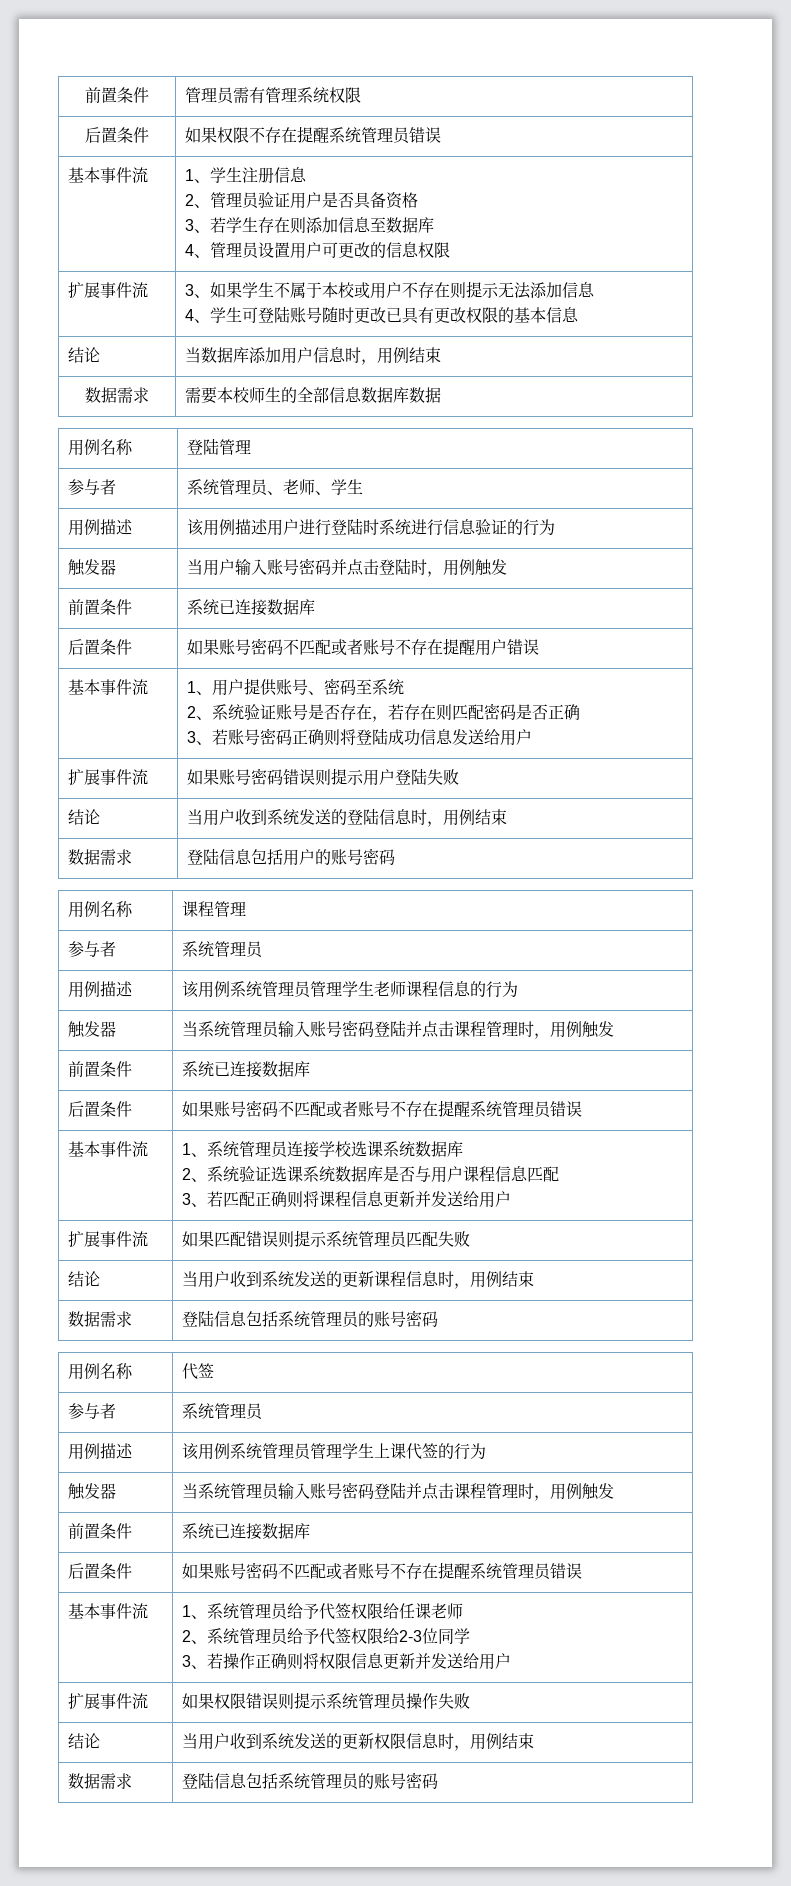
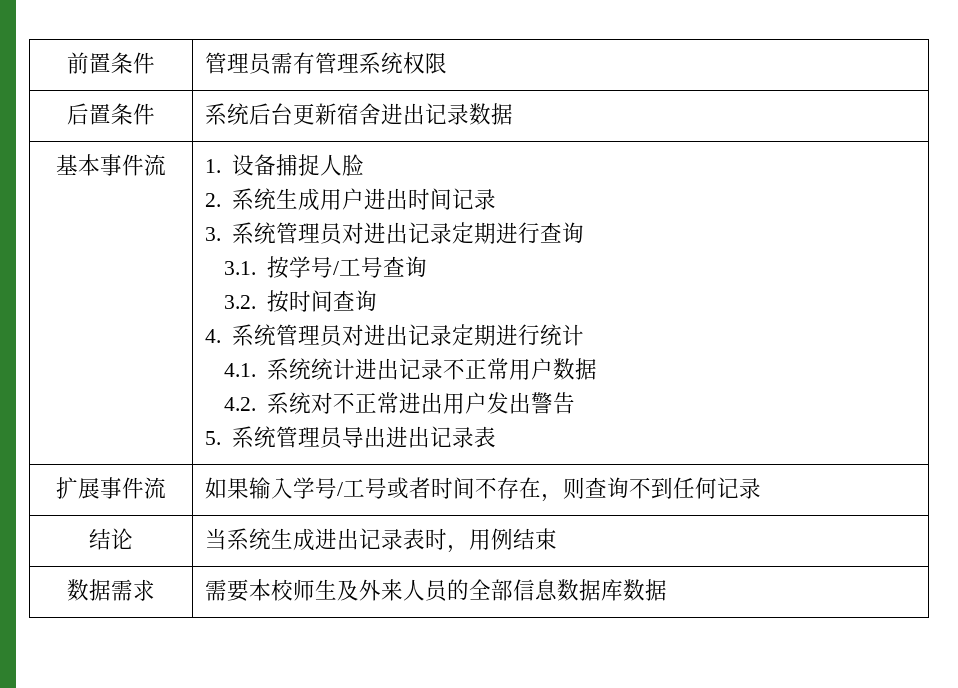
- 后置条件 | 如果权限不存在提醒系统管理员错误
- 基本事件流 | 1、学生注册信息
- 2、管理员验证用户是否具备资格
- 3、若学生存在则添加信息至数据库
- 4、管理员设置用户可更改的信息权限
- 扩展事件流 | 3、如果学生不属于本校或用户不存在则提示无法添加信息
- 4、学生可登陆账号随时更改已具有更改权限的基本信息
- 结论 | 当数据库添加用户信息时，用例结束
+ 后置条件 | 系统后台更新宿舍进出记录数据
+ 基本事件流 | 1.设备捕捉人脸
+ 2.系统生成用户进出时间记录
+ 3.系统管理员对进出记录定期进行查询
+ 3.1.按学号/工号查询
+ 3.2.按时间查询
+ 4.系统管理员对进出记录定期进行统计
+ 4.1.系统统计进出记录不正常用户数据
+ 4.2.系统对不正常进出用户发出警告
+ 5.系统管理员导出进出记录表
+ 扩展事件流 | 如果输入学号/工号或者时间不存在，则查询不到任何记录
+ 结论 | 当系统生成进出记录表时，用例结束
- 数据需求 | 需要本校师生的全部信息数据库数据
+ 数据需求 | 需要本校师生及外来人员的全部信息数据库数据
- 用例名称 | 登陆管理
- 参与者 | 系统管理员、老师、学生
- 用例描述 | 该用例描述用户进行登陆时系统进行信息验证的行为
- 触发器 | 当用户输入账号密码并点击登陆时，用例触发
- 前置条件 | 系统已连接数据库
- 后置条件 | 如果账号密码不匹配或者账号不存在提醒用户错误
- 基本事件流 | 1、用户提供账号、密码至系统
- 2、系统验证账号是否存在，若存在则匹配密码是否正确
- 3、若账号密码正确则将登陆成功信息发送给用户
- 扩展事件流 | 如果账号密码错误则提示用户登陆失败
- 结论 | 当用户收到系统发送的登陆信息时，用例结束
- 数据需求 | 登陆信息包括用户的账号密码
- 用例名称 | 课程管理
- 参与者 | 系统管理员
- 用例描述 | 该用例系统管理员管理学生老师课程信息的行为
- 触发器 | 当系统管理员输入账号密码登陆并点击课程管理时，用例触发
- 前置条件 | 系统已连接数据库
- 后置条件 | 如果账号密码不匹配或者账号不存在提醒系统管理员错误
- 基本事件流 | 1、系统管理员连接学校选课系统数据库
- 2、系统验证选课系统数据库是否与用户课程信息匹配
- 3、若匹配正确则将课程信息更新并发送给用户
- 扩展事件流 | 如果匹配错误则提示系统管理员匹配失败
- 结论 | 当用户收到系统发送的更新课程信息时，用例结束
- 数据需求 | 登陆信息包括系统管理员的账号密码
- 用例名称 | 代签
- 参与者 | 系统管理员
- 用例描述 | 该用例系统管理员管理学生上课代签的行为
- 触发器 | 当系统管理员输入账号密码登陆并点击课程管理时，用例触发
- 前置条件 | 系统已连接数据库
- 后置条件 | 如果账号密码不匹配或者账号不存在提醒系统管理员错误
- 基本事件流 | 1、系统管理员给予代签权限给任课老师
- 2、系统管理员给予代签权限给2-3位同学
- 3、若操作正确则将权限信息更新并发送给用户
- 扩展事件流 | 如果权限错误则提示系统管理员操作失败
- 结论 | 当用户收到系统发送的更新权限信息时，用例结束
- 数据需求 | 登陆信息包括系统管理员的账号密码

